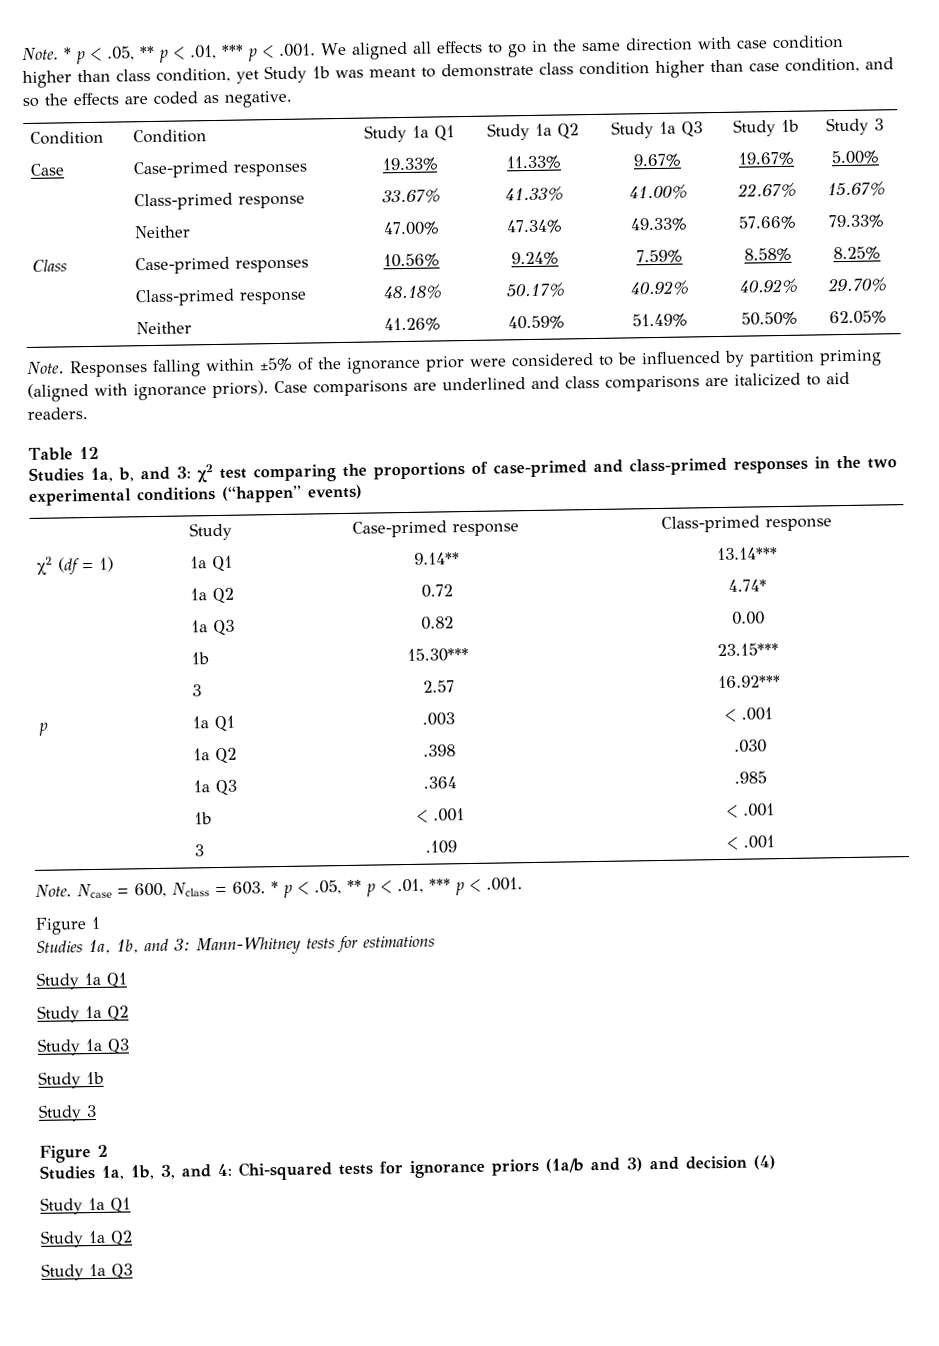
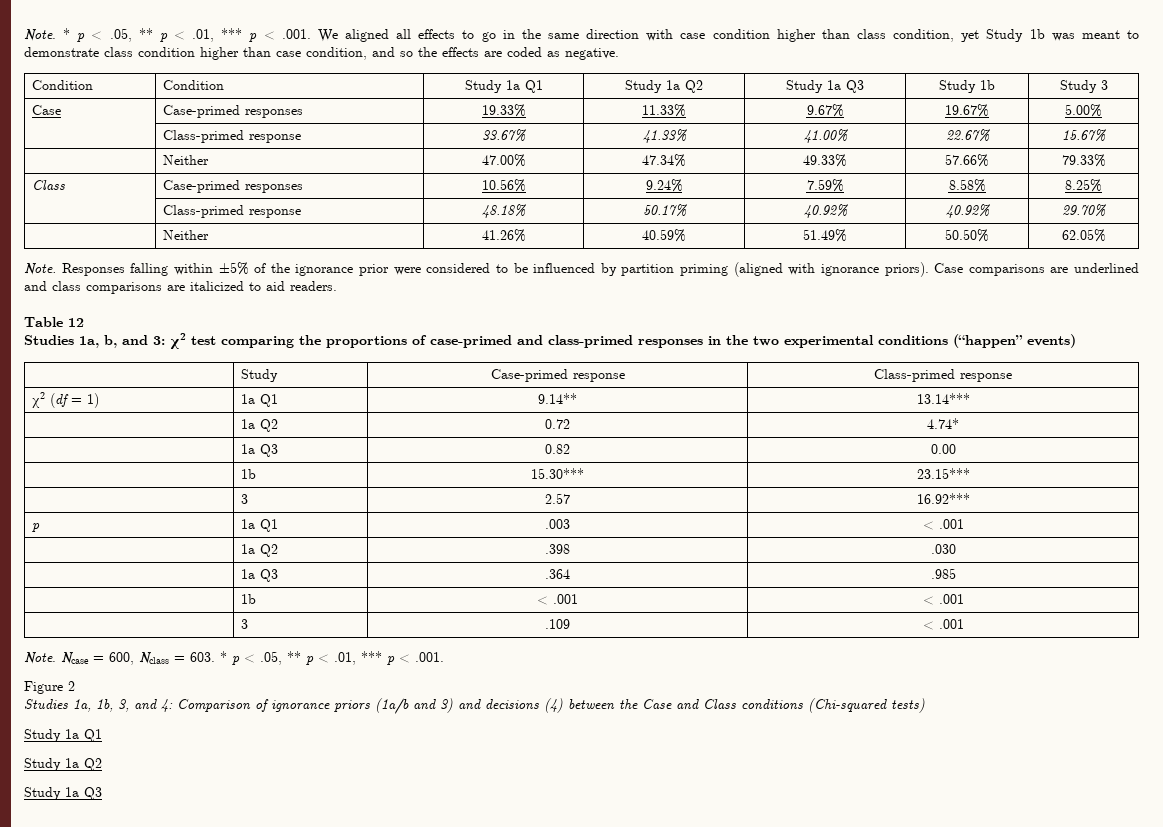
- Figure 1
- Studies 1a, 1b, and 3: Mann-Whitney tests for estimations
- Study 1a Q1
- Study 1a Q2
- Study 1a Q3
- Study 1b
- Study 3
  Figure 2
- Studies 1a, 1b, 3, and 4: Chi-squared tests for ignorance priors (1a/b and 3) and decision (4)
+ Studies 1a, 1b, 3, and 4: Comparison of ignorance priors (1a/b and 3) and decisions (4) between the Case and Class conditions (Chi-squared tests)

